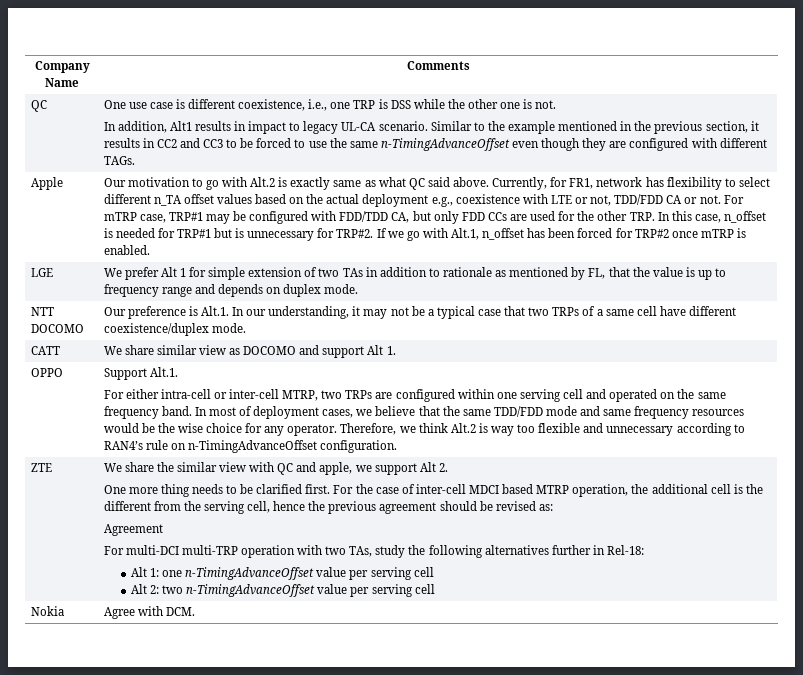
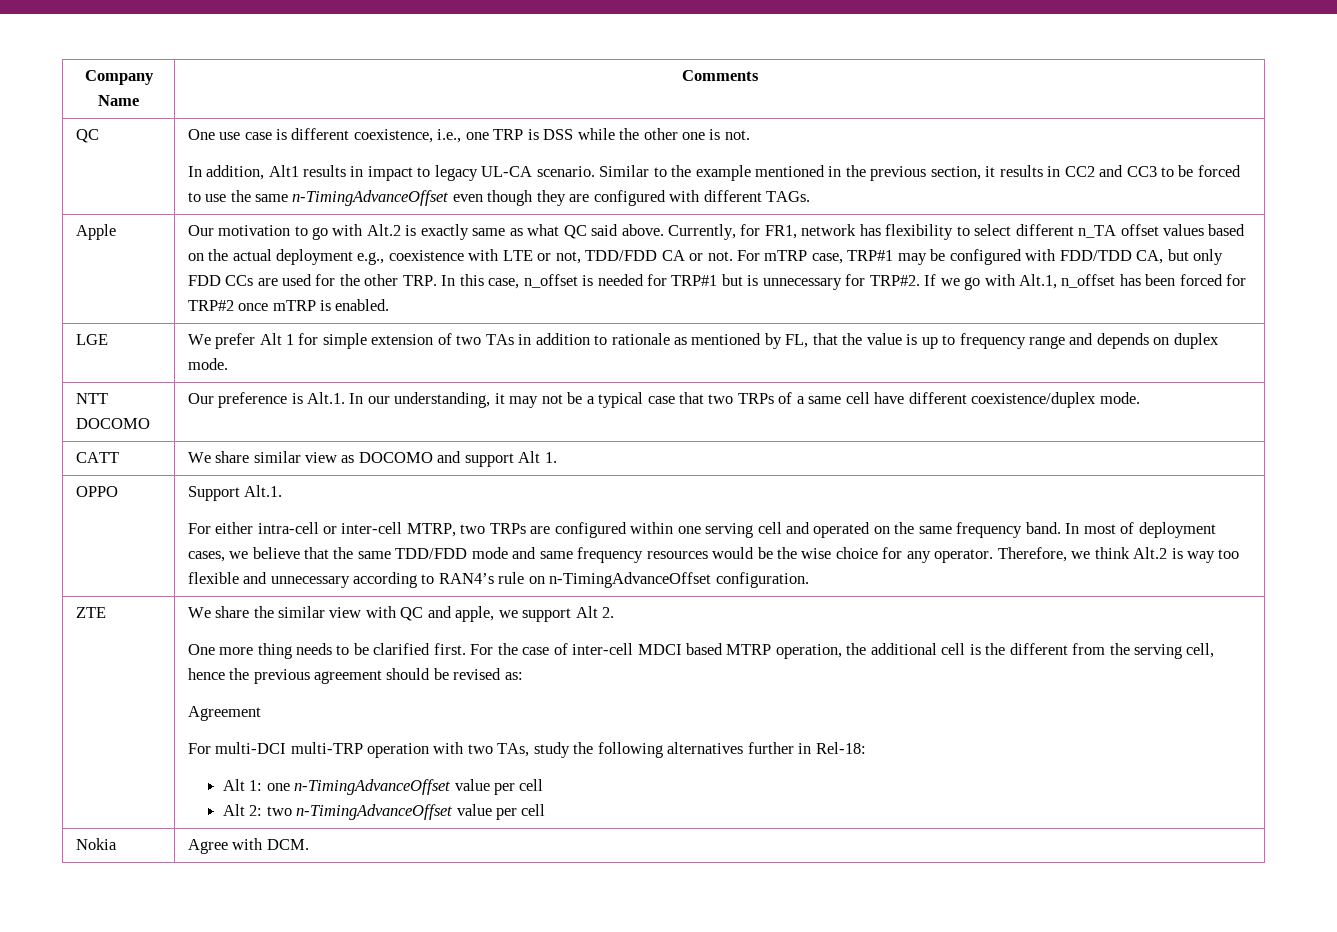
- Alt 1: one n-TimingAdvanceOffset value per serving cell
+ Alt 1: one n-TimingAdvanceOffset value per cell
- Alt 2: two n-TimingAdvanceOffset value per serving cell
+ Alt 2: two n-TimingAdvanceOffset value per cell

